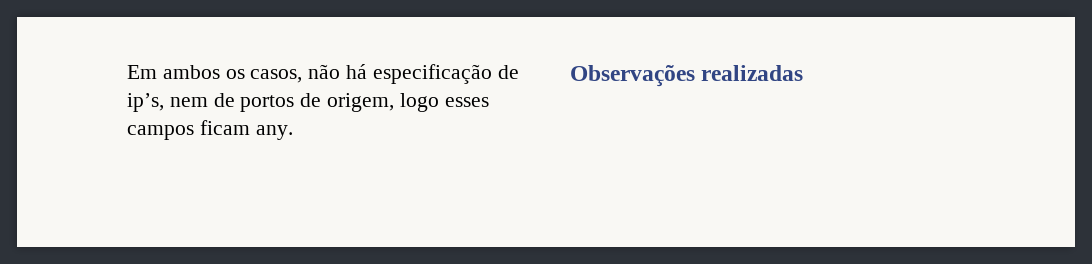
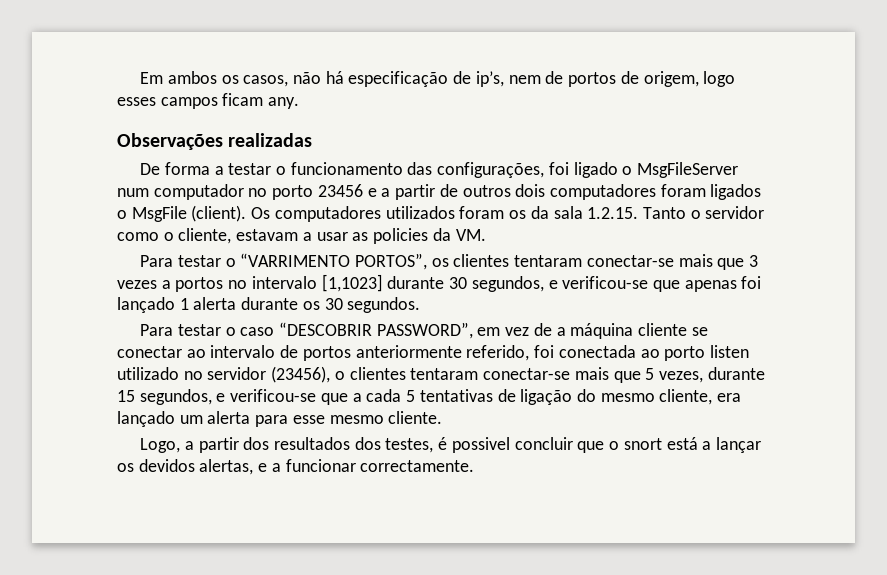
+ De forma a testar o funcionamento das configurações, foi ligado o MsgFileServer num computador no porto 23456 e a partir de outros dois computadores foram ligados o MsgFile (client). Os computadores utilizados foram os da sala 1.2.15. Tanto o servidor como o cliente, estavam a usar as policies da VM.
+ Para testar o “VARRIMENTO PORTOS”, os clientes tentaram conectar-se mais que 3 vezes a portos no intervalo [1,1023] durante 30 segundos, e verificou-se que apenas foi lançado 1 alerta durante os 30 segundos.
+ Para testar o caso “DESCOBRIR PASSWORD”, em vez de a máquina cliente se conectar ao intervalo de portos anteriormente referido, foi conectada ao porto listen utilizado no servidor (23456), o clientes tentaram conectar-se mais que 5 vezes, durante 15 segundos, e verificou-se que a cada 5 tentativas de ligação do mesmo cliente, era lançado um alerta para esse mesmo cliente.
+ Logo, a partir dos resultados dos testes, é possivel concluir que o snort está a lançar os devidos alertas, e a funcionar correctamente.

